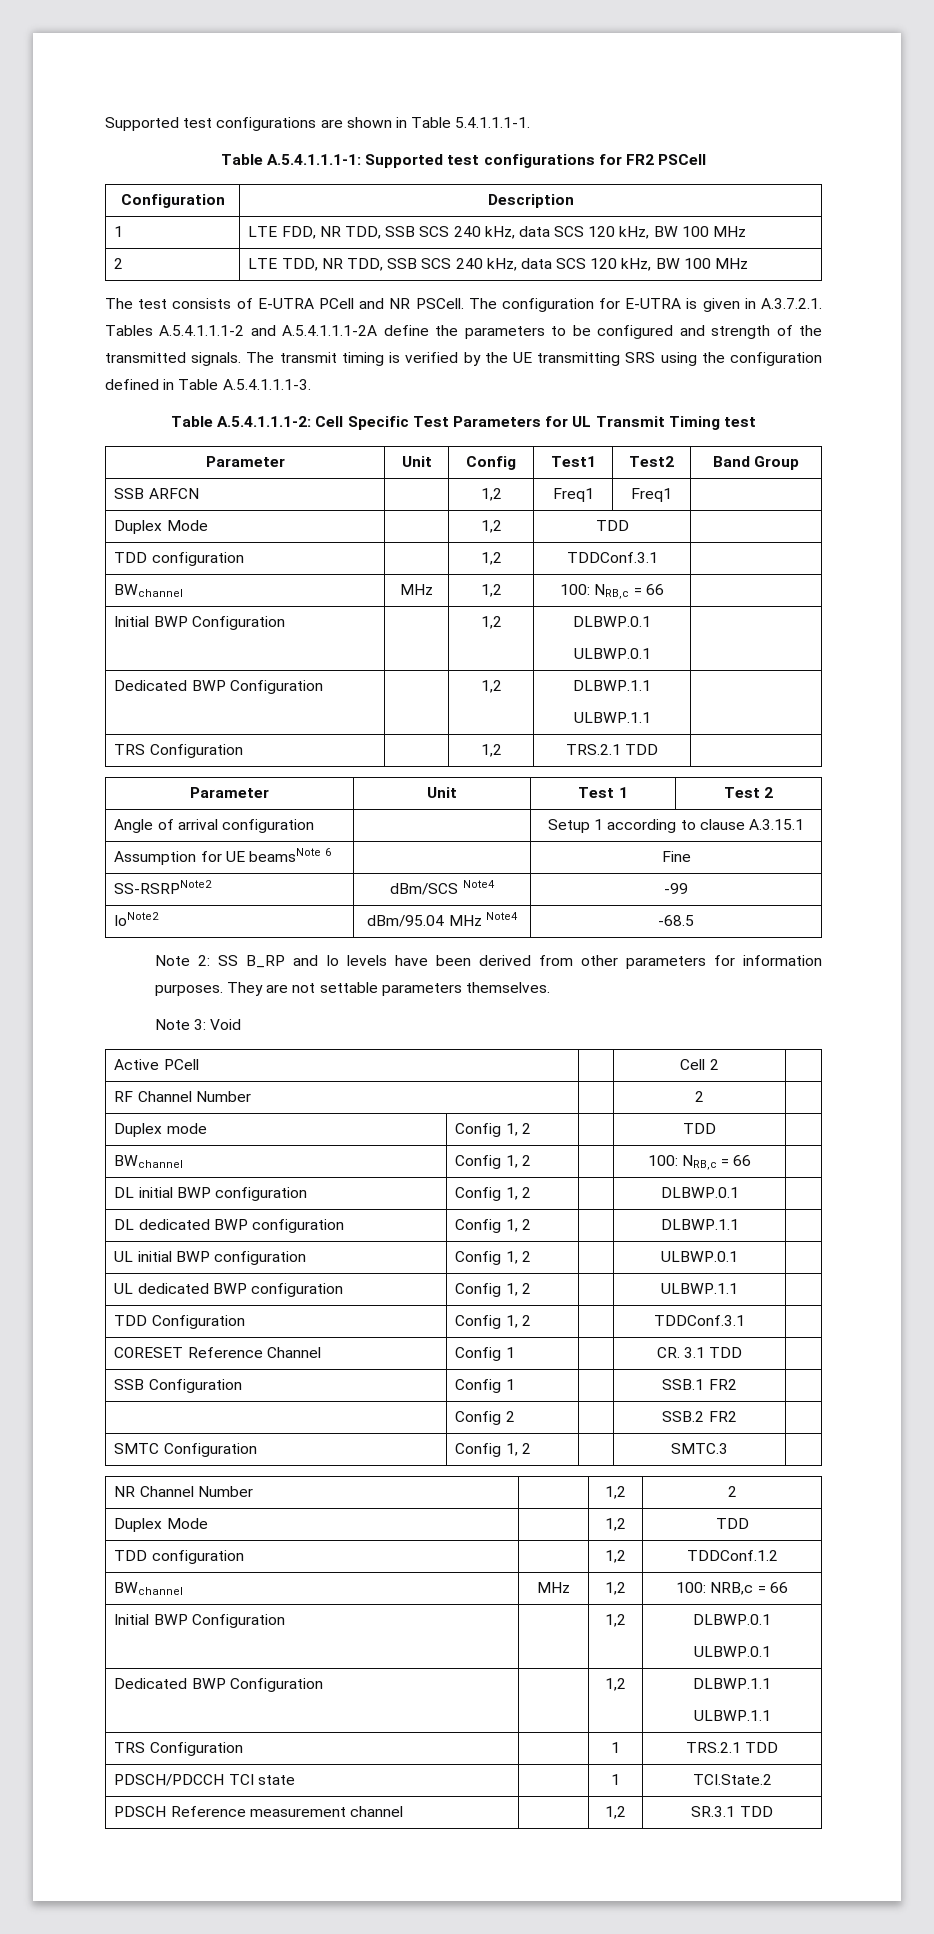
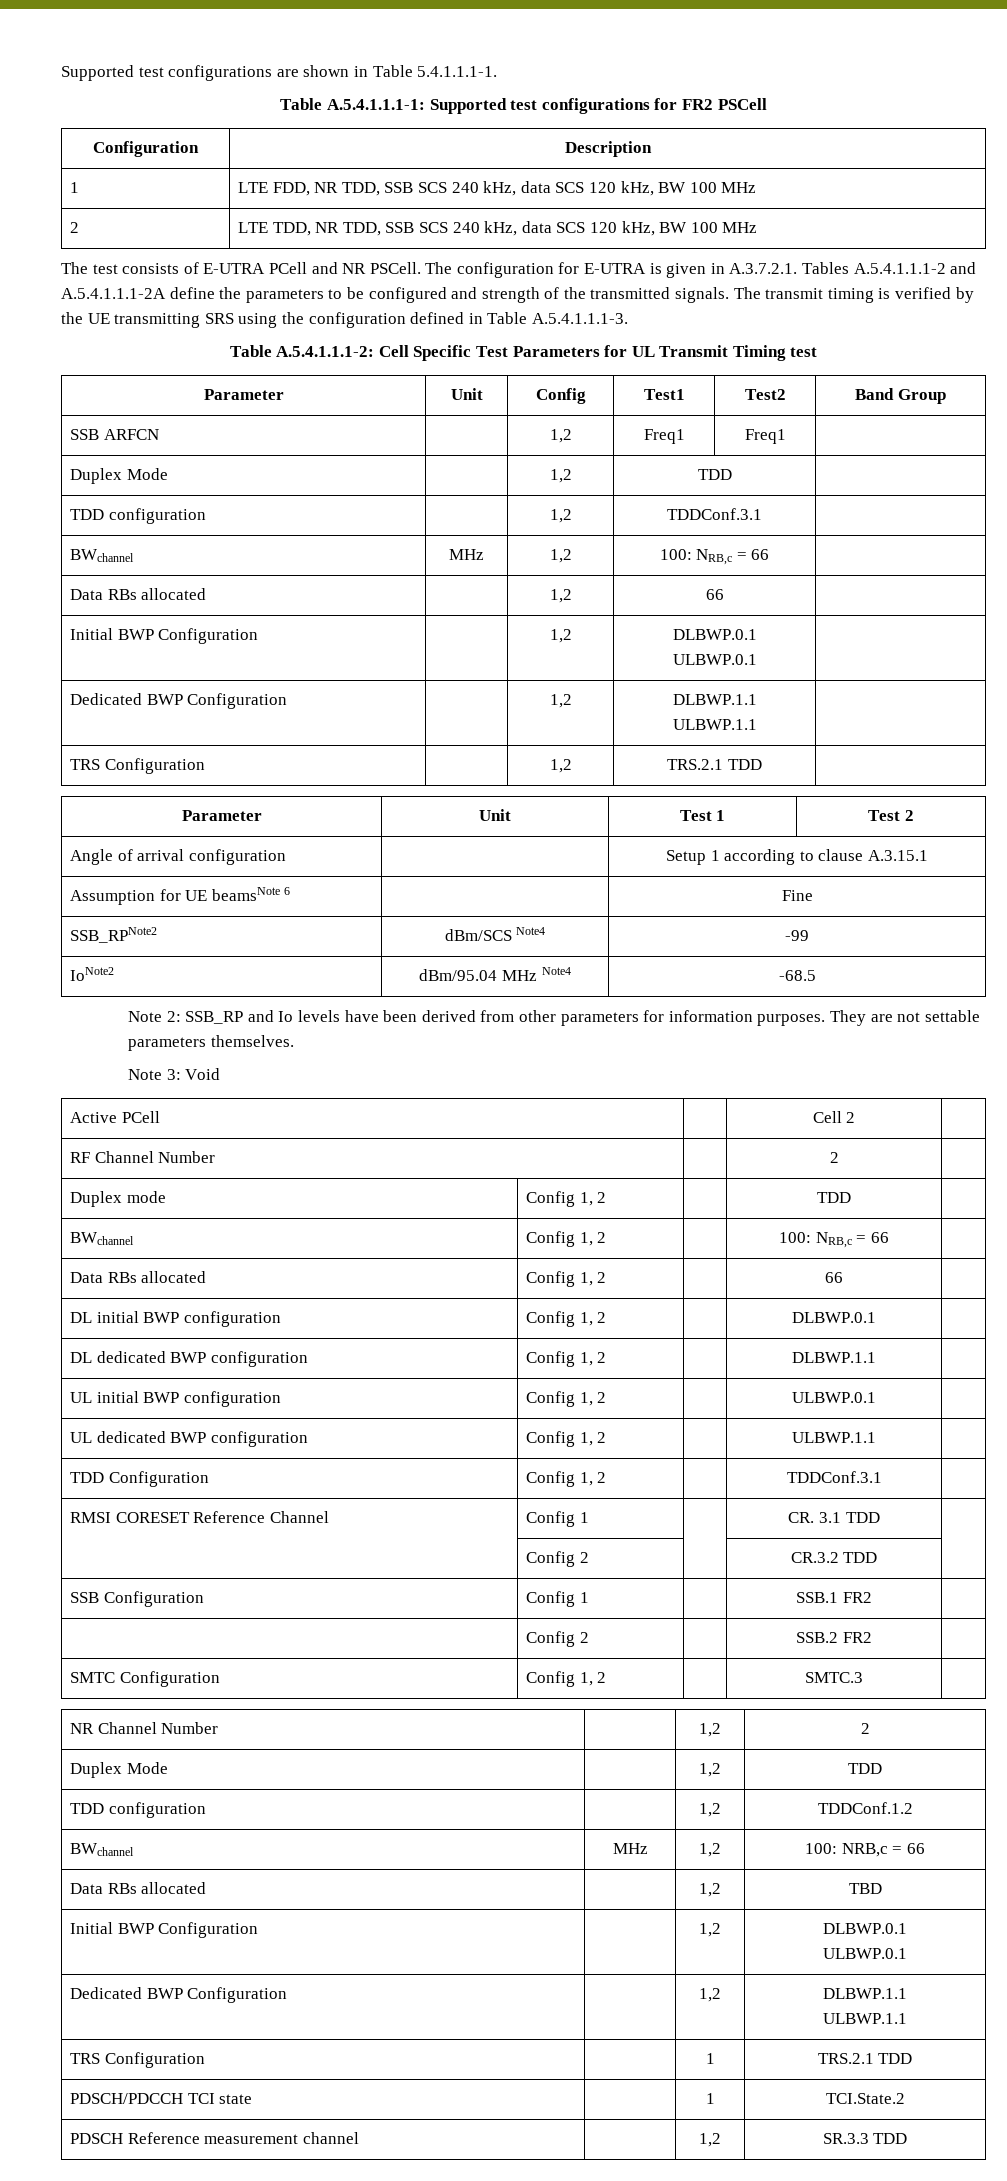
+ Data RBs allocated | | 1,2 | 66 |
- SS-RSRPNote2 | dBm/SCS Note4 | -99
+ SSB_RPNote2 | dBm/SCS Note4 | -99
- Note 2: SS B_RP and Io levels have been derived from other parameters for information purposes.
+ Note 2: SSB_RP and Io levels have been derived from other parameters for information purposes.
+ Data RBs allocated | Config 1, 2 | | 66 |
- CORESET Reference Channel | Config 1 | | CR. 3.1 TDD |
+ RMSI CORESET Reference Channel | Config 1 | | CR. 3.1 TDD |
+ | Config 2 | | CR.3.2 TDD |
+ Data RBs allocated | | 1,2 | TBD
- PDSCH Reference measurement channel | | 1,2 | SR.3.1 TDD
+ PDSCH Reference measurement channel | | 1,2 | SR.3.3 TDD

